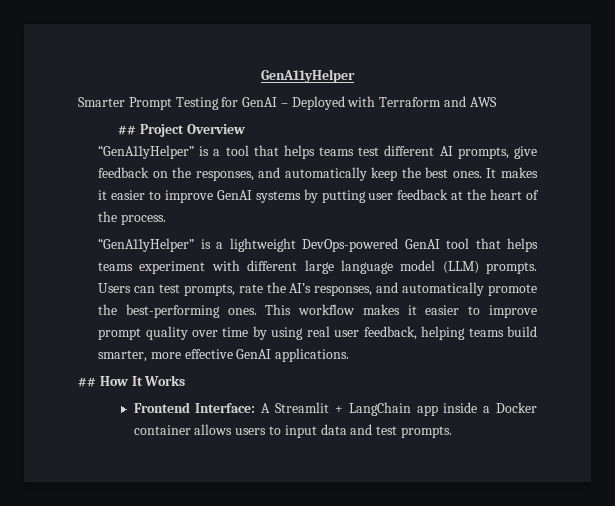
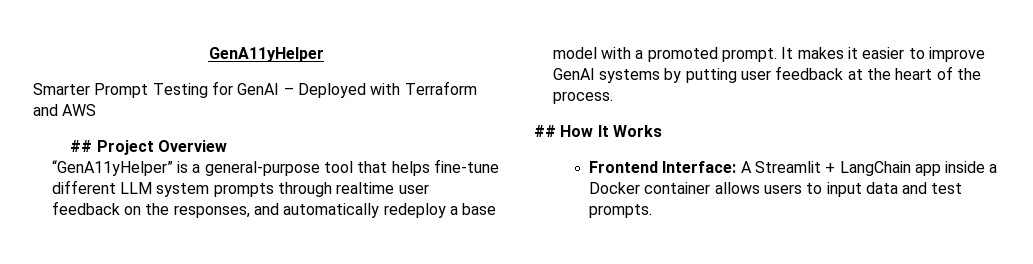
- “GenA11yHelper” is a tool that helps teams test different AI prompts, give feedback on the responses, and automatically keep the best ones.
+ “GenA11yHelper” is a general-purpose tool that helps fine-tune different LLM system prompts through realtime user feedback on the responses, and automatically redeploy a base model with a promoted prompt.
- “GenA11yHelper” is a lightweight DevOps-powered GenAI tool that helps teams experiment with different large language model (LLM) prompts. Users can test prompts, rate the AI’s responses, and automatically promote the best-performing ones. This workflow makes it easier to improve prompt quality over time by using real user feedback, helping teams build smarter, more effective GenAI applications.

